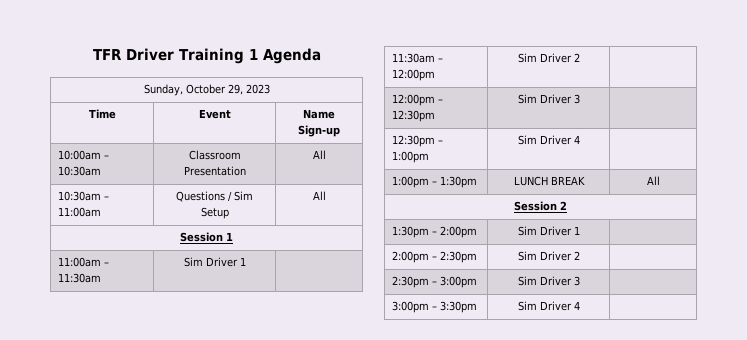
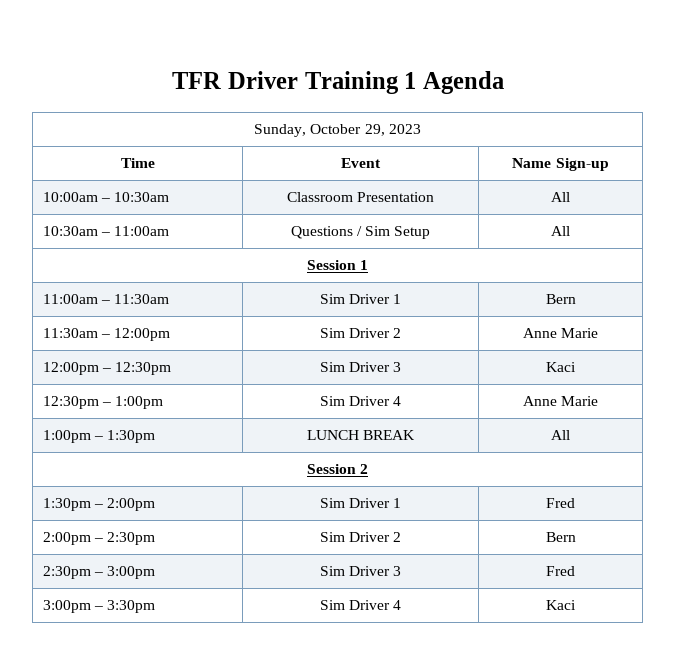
- 11:00am – 11:30am | Sim Driver 1 |
+ 11:00am – 11:30am | Sim Driver 1 | Bern
- 11:30am – 12:00pm | Sim Driver 2 |
+ 11:30am – 12:00pm | Sim Driver 2 | Anne Marie
- 12:00pm – 12:30pm | Sim Driver 3 |
+ 12:00pm – 12:30pm | Sim Driver 3 | Kaci
- 12:30pm – 1:00pm | Sim Driver 4 |
+ 12:30pm – 1:00pm | Sim Driver 4 | Anne Marie
- 1:30pm – 2:00pm | Sim Driver 1 |
+ 1:30pm – 2:00pm | Sim Driver 1 | Fred
- 2:00pm – 2:30pm | Sim Driver 2 |
+ 2:00pm – 2:30pm | Sim Driver 2 | Bern
- 2:30pm – 3:00pm | Sim Driver 3 |
+ 2:30pm – 3:00pm | Sim Driver 3 | Fred
- 3:00pm – 3:30pm | Sim Driver 4 |
+ 3:00pm – 3:30pm | Sim Driver 4 | Kaci

